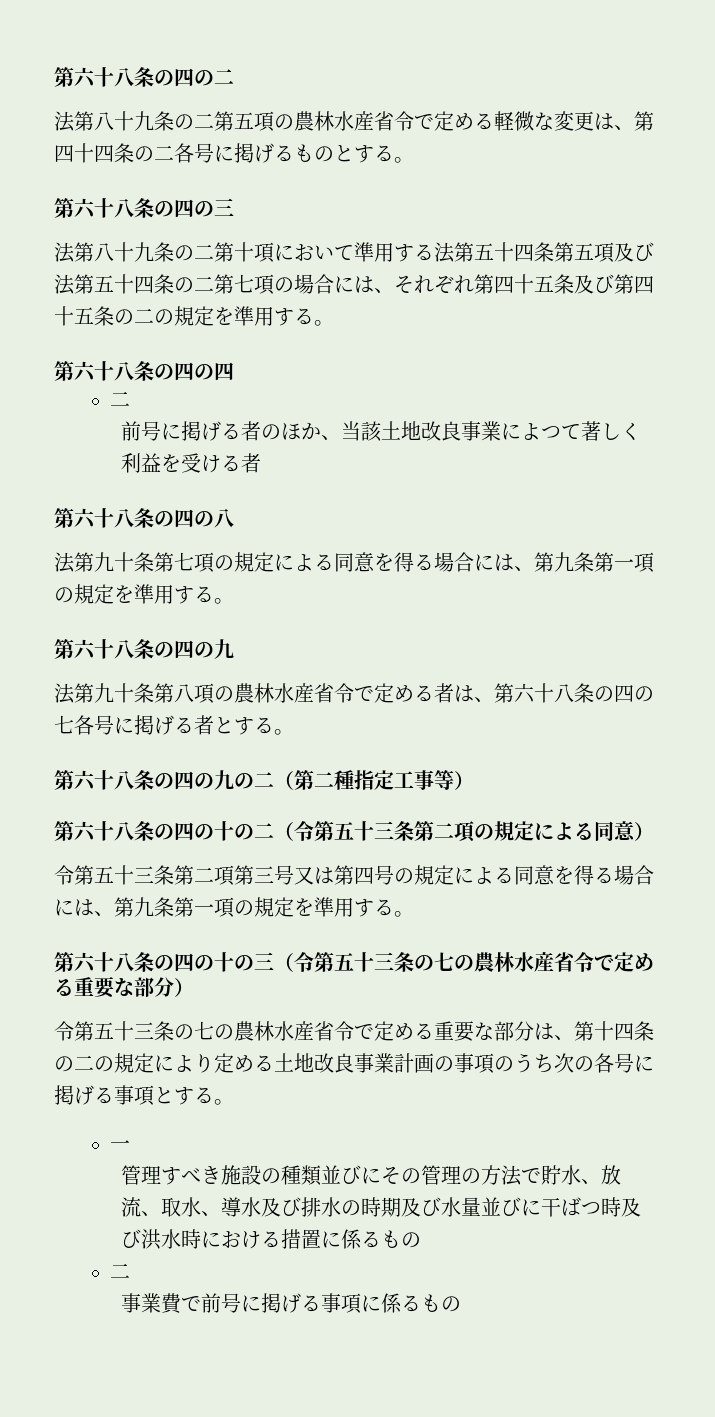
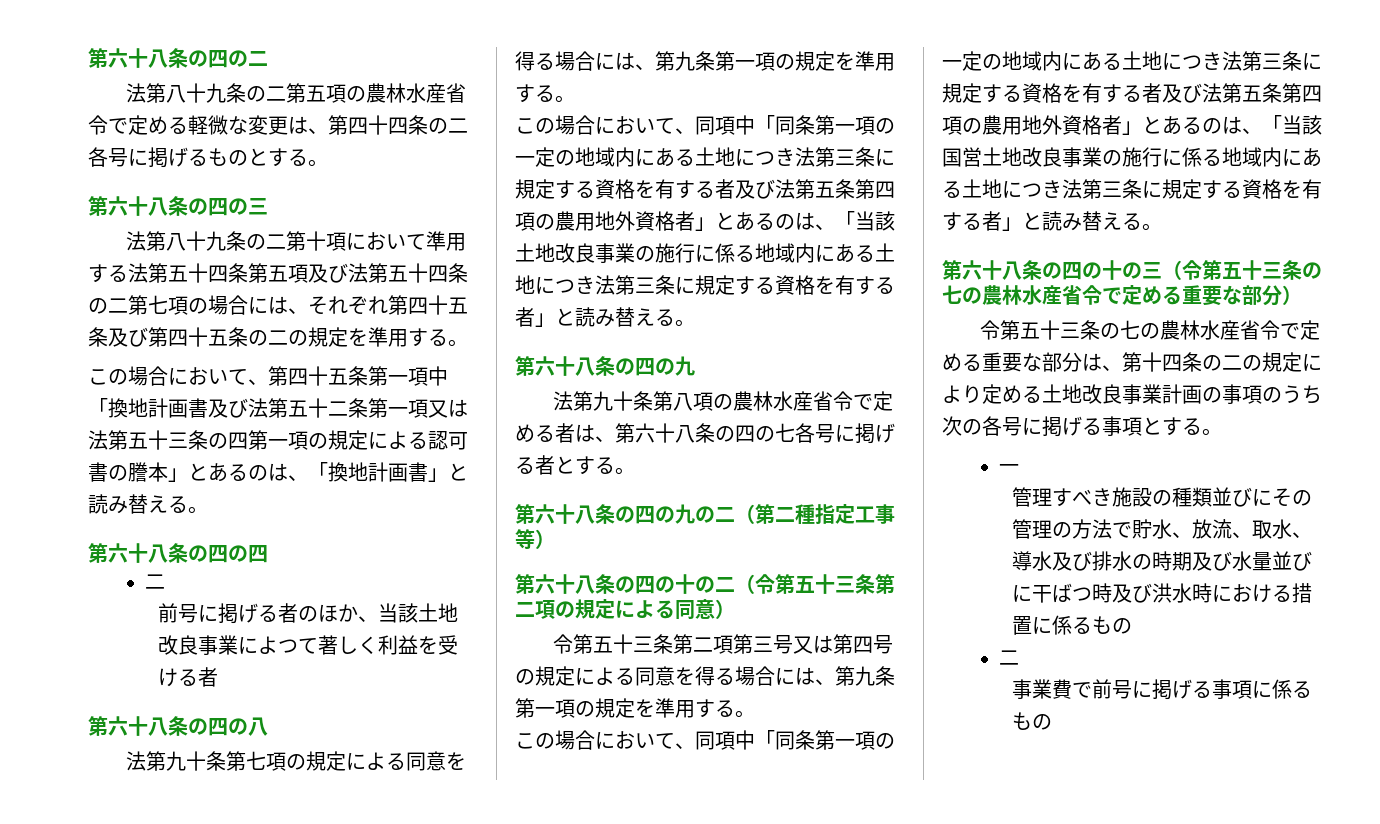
+ この場合において、第四十五条第一項中「換地計画書及び法第五十二条第一項又は法第五十三条の四第一項の規定による認可書の謄本」とあるのは、「換地計画書」と読み替える。
+ この場合において、同項中「同条第一項の一定の地域内にある土地につき法第三条に規定する資格を有する者及び法第五条第四項の農用地外資格者」とあるのは、「当該土地改良事業の施行に係る地域内にある土地につき法第三条に規定する資格を有する者」と読み替える。
+ この場合において、同項中「同条第一項の一定の地域内にある土地につき法第三条に規定する資格を有する者及び法第五条第四項の農用地外資格者」とあるのは、「当該国営土地改良事業の施行に係る地域内にある土地につき法第三条に規定する資格を有する者」と読み替える。

